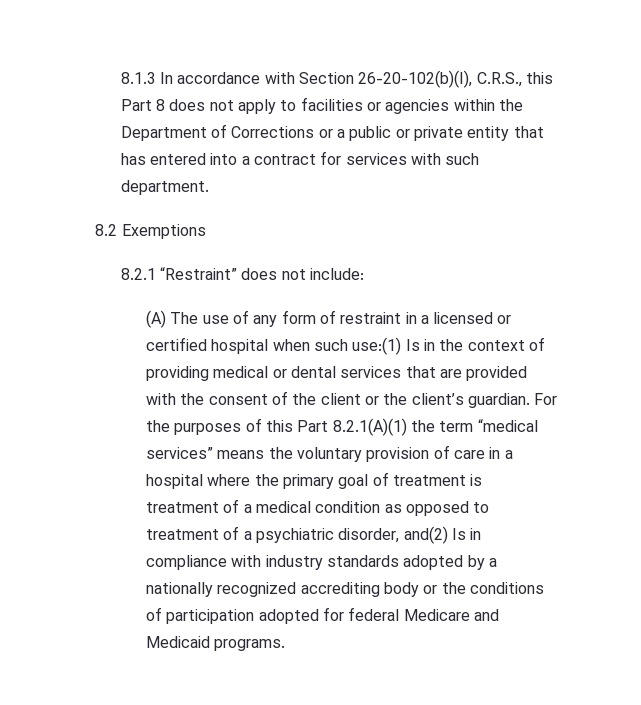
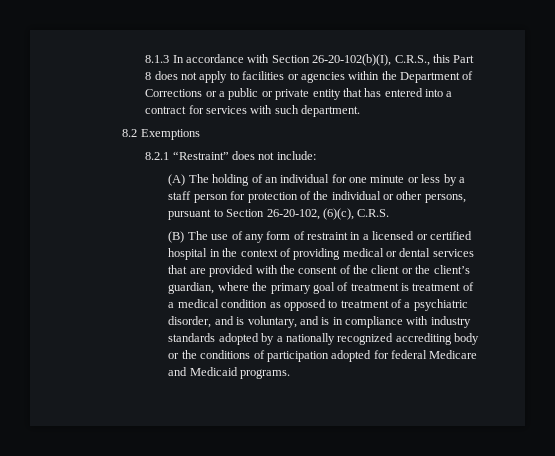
- (A) The use of any form of restraint in a licensed or certified hospital when such use:(1) Is in the context of providing medical or dental services that are provided with the consent of the client or the client’s guardian. For the purposes of this Part 8.2.1(A)(1) the term “medical services” means the voluntary provision of care in a hospital where the primary goal of treatment is treatment of a medical condition as opposed to treatment of a psychiatric disorder, and(2) Is in compliance with industry standards adopted by a nationally recognized accrediting body or the conditions of participation adopted for federal Medicare and Medicaid programs.
+ (A) The holding of an individual for one minute or less by a staff person for protection of the individual or other persons, pursuant to Section 26-20-102, (6)(c), C.R.S.
+ (B) The use of any form of restraint in a licensed or certified hospital in the context of providing medical or dental services that are provided with the consent of the client or the client’s guardian, where the primary goal of treatment is treatment of a medical condition as opposed to treatment of a psychiatric disorder, and is voluntary, and is in compliance with industry standards adopted by a nationally recognized accrediting body or the conditions of participation adopted for federal Medicare and Medicaid programs.

